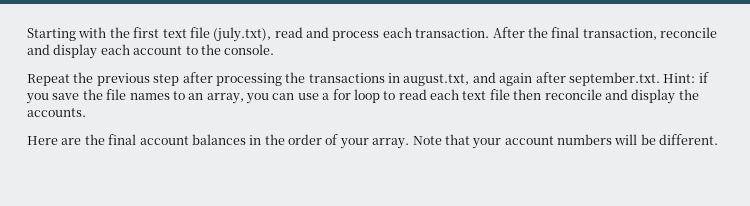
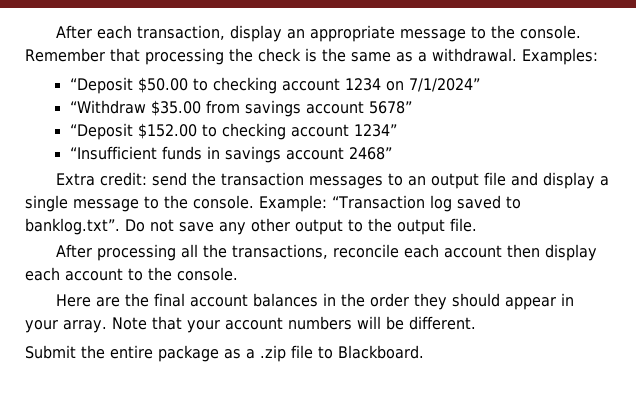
- Starting with the first text file (july.txt), read and process each transaction. After the final transaction, reconcile and display each account to the console.
+ After each transaction, display an appropriate message to the console. Remember that processing the check is the same as a withdrawal. Examples:
+ “Deposit $50.00 to checking account 1234 on 7/1/2024”
+ “Withdraw $35.00 from savings account 5678”
+ “Deposit $152.00 to checking account 1234”
+ “Insufficient funds in savings account 2468”
+ Extra credit: send the transaction messages to an output file and display a single message to the console. Example: “Transaction log saved to banklog.txt”. Do not save any other output to the output file.
+ After processing all the transactions, reconcile each account then display each account to the console.
- Repeat the previous step after processing the transactions in august.txt, and again after september.txt. Hint: if you save the file names to an array, you can use a for loop to read each text file then reconcile and display the accounts.
- Here are the final account balances in the order of your array.
+ Here are the final account balances in the order they should appear in your array.
+ Submit the entire package as a .zip file to Blackboard.

